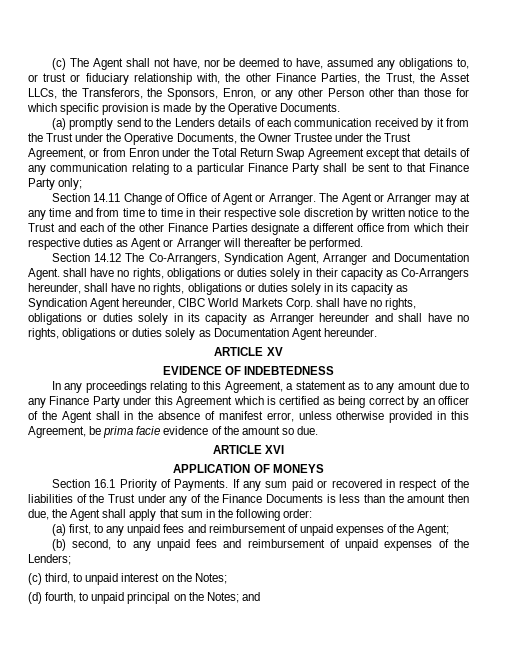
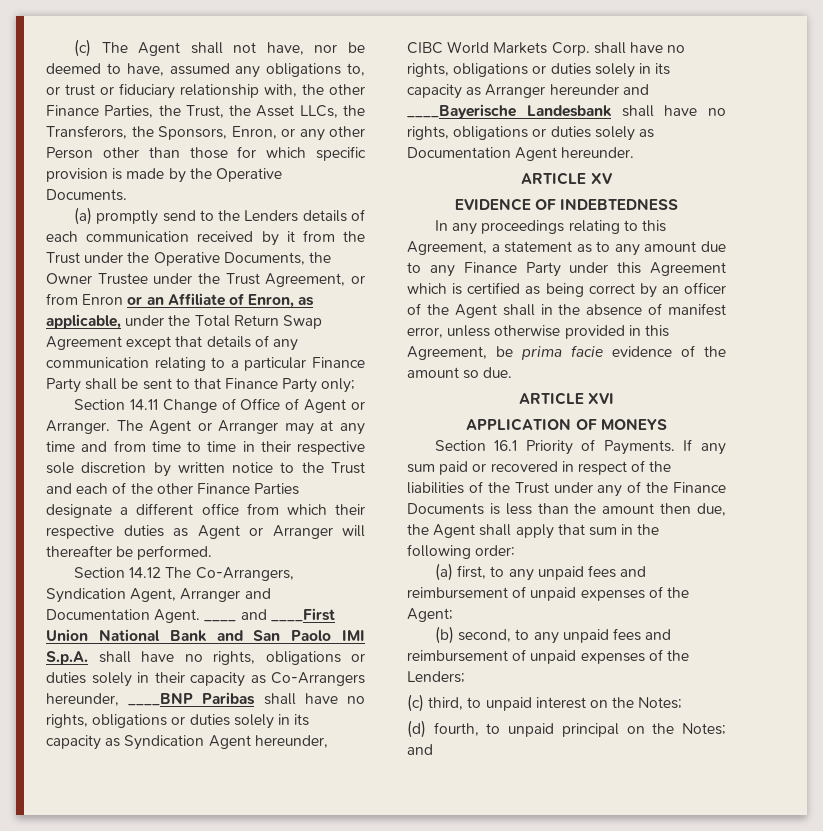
- (a) promptly send to the Lenders details of each communication received by it from the Trust under the Operative Documents, the Owner Trustee under the Trust Agreement, or from Enron under the Total Return Swap Agreement except that details of any communication relating to a particular Finance Party shall be sent to that Finance Party only;
+ (a) promptly send to the Lenders details of each communication received by it from the Trust under the Operative Documents, the Owner Trustee under the Trust Agreement, or from Enron or an Affiliate of Enron, as applicable, under the Total Return Swap Agreement except that details of any communication relating to a particular Finance Party shall be sent to that Finance Party only;
- Section 14.12 The Co-Arrangers, Syndication Agent, Arranger and Documentation Agent. shall have no rights, obligations or duties solely in their capacity as Co-Arrangers hereunder, shall have no rights, obligations or duties solely in its capacity as Syndication Agent hereunder, CIBC World Markets Corp. shall have no rights, obligations or duties solely in its capacity as Arranger hereunder and shall have no rights, obligations or duties solely as Documentation Agent hereunder.
+ Section 14.12 The Co-Arrangers, Syndication Agent, Arranger and Documentation Agent. ____ and ____First Union National Bank and San Paolo IMI S.p.A. shall have no rights, obligations or duties solely in their capacity as Co-Arrangers hereunder, ____BNP Paribas shall have no rights, obligations or duties solely in its capacity as Syndication Agent hereunder, CIBC World Markets Corp. shall have no rights, obligations or duties solely in its capacity as Arranger hereunder and ____Bayerische Landesbank shall have no rights, obligations or duties solely as Documentation Agent hereunder.

